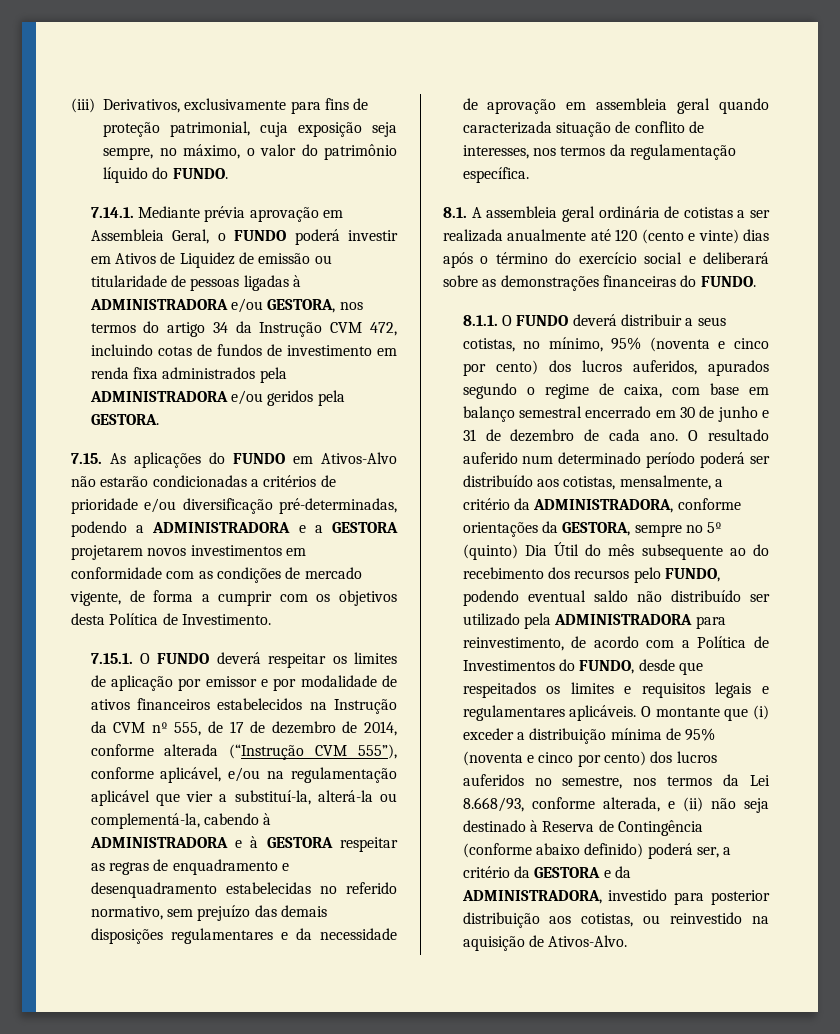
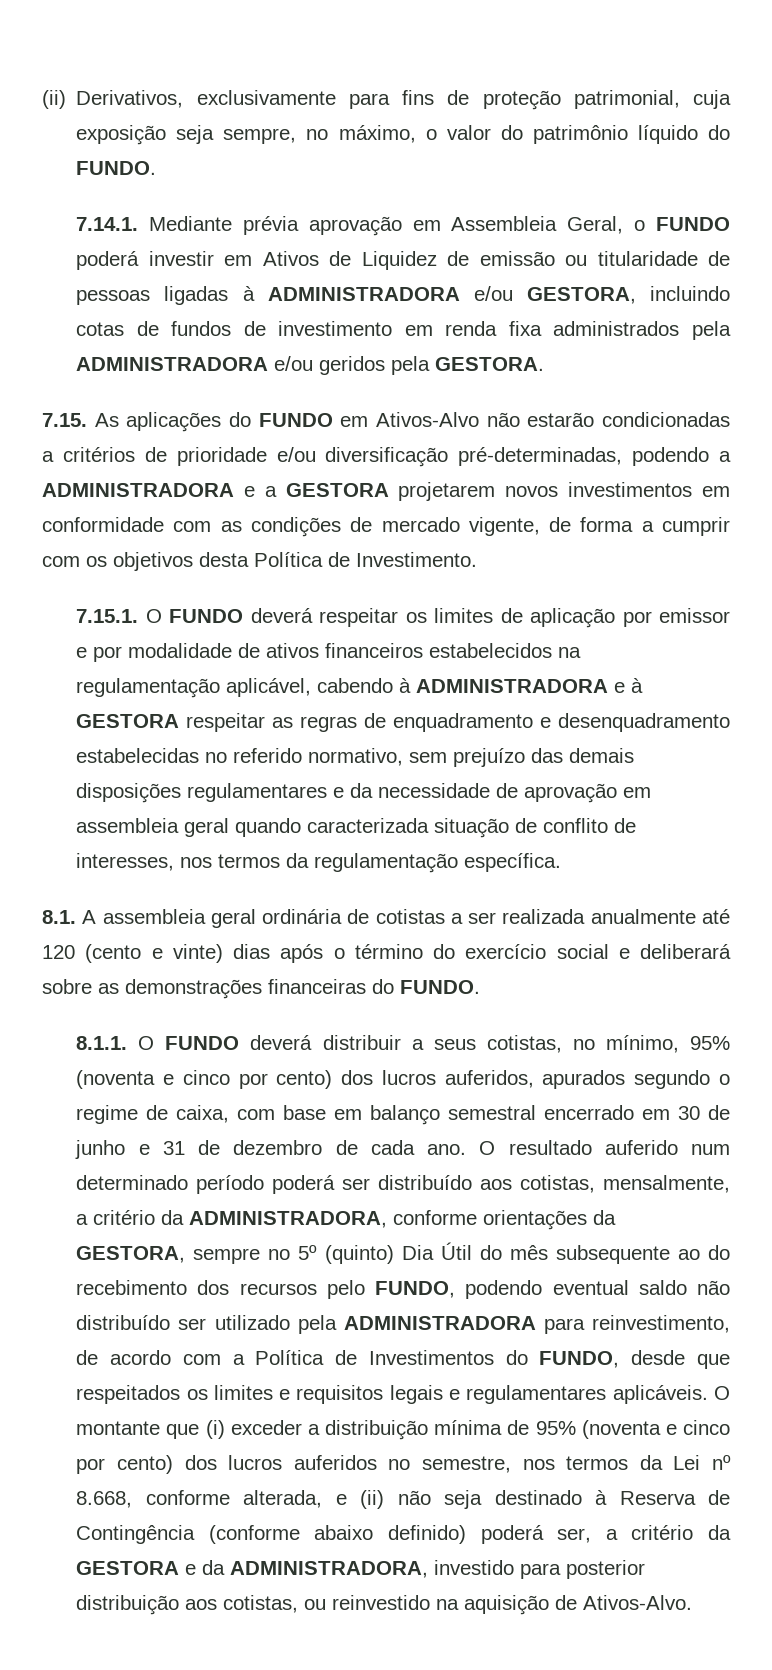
- (iii) Derivativos, exclusivamente para fins de proteção patrimonial, cuja exposição seja sempre, no máximo, o valor do patrimônio líquido do FUNDO.
+ (ii) Derivativos, exclusivamente para fins de proteção patrimonial, cuja exposição seja sempre, no máximo, o valor do patrimônio líquido do FUNDO.
- 7.14.1. Mediante prévia aprovação em Assembleia Geral, o FUNDO poderá investir em Ativos de Liquidez de emissão ou titularidade de pessoas ligadas à ADMINISTRADORA e/ou GESTORA, nos termos do artigo 34 da Instrução CVM 472, incluindo cotas de fundos de investimento em renda fixa administrados pela ADMINISTRADORA e/ou geridos pela GESTORA.
+ 7.14.1. Mediante prévia aprovação em Assembleia Geral, o FUNDO poderá investir em Ativos de Liquidez de emissão ou titularidade de pessoas ligadas à ADMINISTRADORA e/ou GESTORA, incluindo cotas de fundos de investimento em renda fixa administrados pela ADMINISTRADORA e/ou geridos pela GESTORA.
- 7.15.1. O FUNDO deverá respeitar os limites de aplicação por emissor e por modalidade de ativos financeiros estabelecidos na Instrução da CVM nº 555, de 17 de dezembro de 2014, conforme alterada (“Instrução CVM 555”), conforme aplicável, e/ou na regulamentação aplicável que vier a substituí-la, alterá-la ou complementá-la, cabendo à ADMINISTRADORA e à GESTORA respeitar as regras de enquadramento e desenquadramento estabelecidas no referido normativo, sem prejuízo das demais disposições regulamentares e da necessidade de aprovação em assembleia geral quando caracterizada situação de conflito de interesses, nos termos da regulamentação específica.
+ 7.15.1. O FUNDO deverá respeitar os limites de aplicação por emissor e por modalidade de ativos financeiros estabelecidos na regulamentação aplicável, cabendo à ADMINISTRADORA e à GESTORA respeitar as regras de enquadramento e desenquadramento estabelecidas no referido normativo, sem prejuízo das demais disposições regulamentares e da necessidade de aprovação em assembleia geral quando caracterizada situação de conflito de interesses, nos termos da regulamentação específica.
- O montante que (i) exceder a distribuição mínima de 95% (noventa e cinco por cento) dos lucros auferidos no semestre, nos termos da Lei 8.668/93, conforme alterada, e (ii) não seja destinado à Reserva de Contingência (conforme abaixo definido) poderá ser, a critério da GESTORA e da ADMINISTRADORA, investido para posterior distribuição aos cotistas, ou reinvestido na aquisição de Ativos-Alvo.
+ O montante que (i) exceder a distribuição mínima de 95% (noventa e cinco por cento) dos lucros auferidos no semestre, nos termos da Lei nº 8.668, conforme alterada, e (ii) não seja destinado à Reserva de Contingência (conforme abaixo definido) poderá ser, a critério da GESTORA e da ADMINISTRADORA, investido para posterior distribuição aos cotistas, ou reinvestido na aquisição de Ativos-Alvo.

